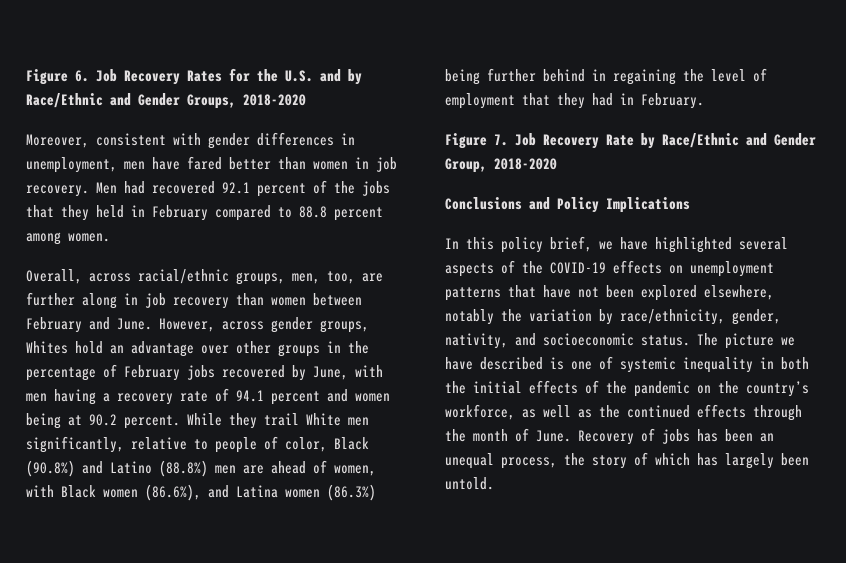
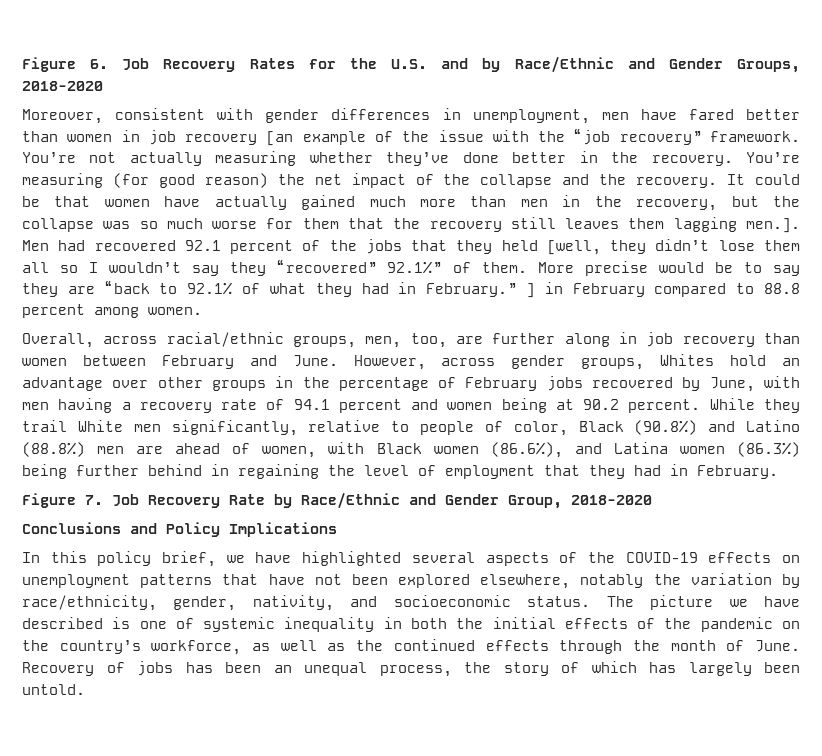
- Moreover, consistent with gender differences in unemployment, men have fared better than women in job recovery. Men had recovered 92.1 percent of the jobs that they held in February compared to 88.8 percent among women.
+ Moreover, consistent with gender differences in unemployment, men have fared better than women in job recovery [an example of the issue with the “job recovery” framework. You’re not actually measuring whether they’ve done better in the recovery. You’re measuring (for good reason) the net impact of the collapse and the recovery. It could be that women have actually gained much more than men in the recovery, but the collapse was so much worse for them that the recovery still leaves them lagging men.]. Men had recovered 92.1 percent of the jobs that they held [well, they didn’t lose them all so I wouldn’t say they “recovered” 92.1%” of them. More precise would be to say they are “back to 92.1% of what they had in February.” ] in February compared to 88.8 percent among women.

